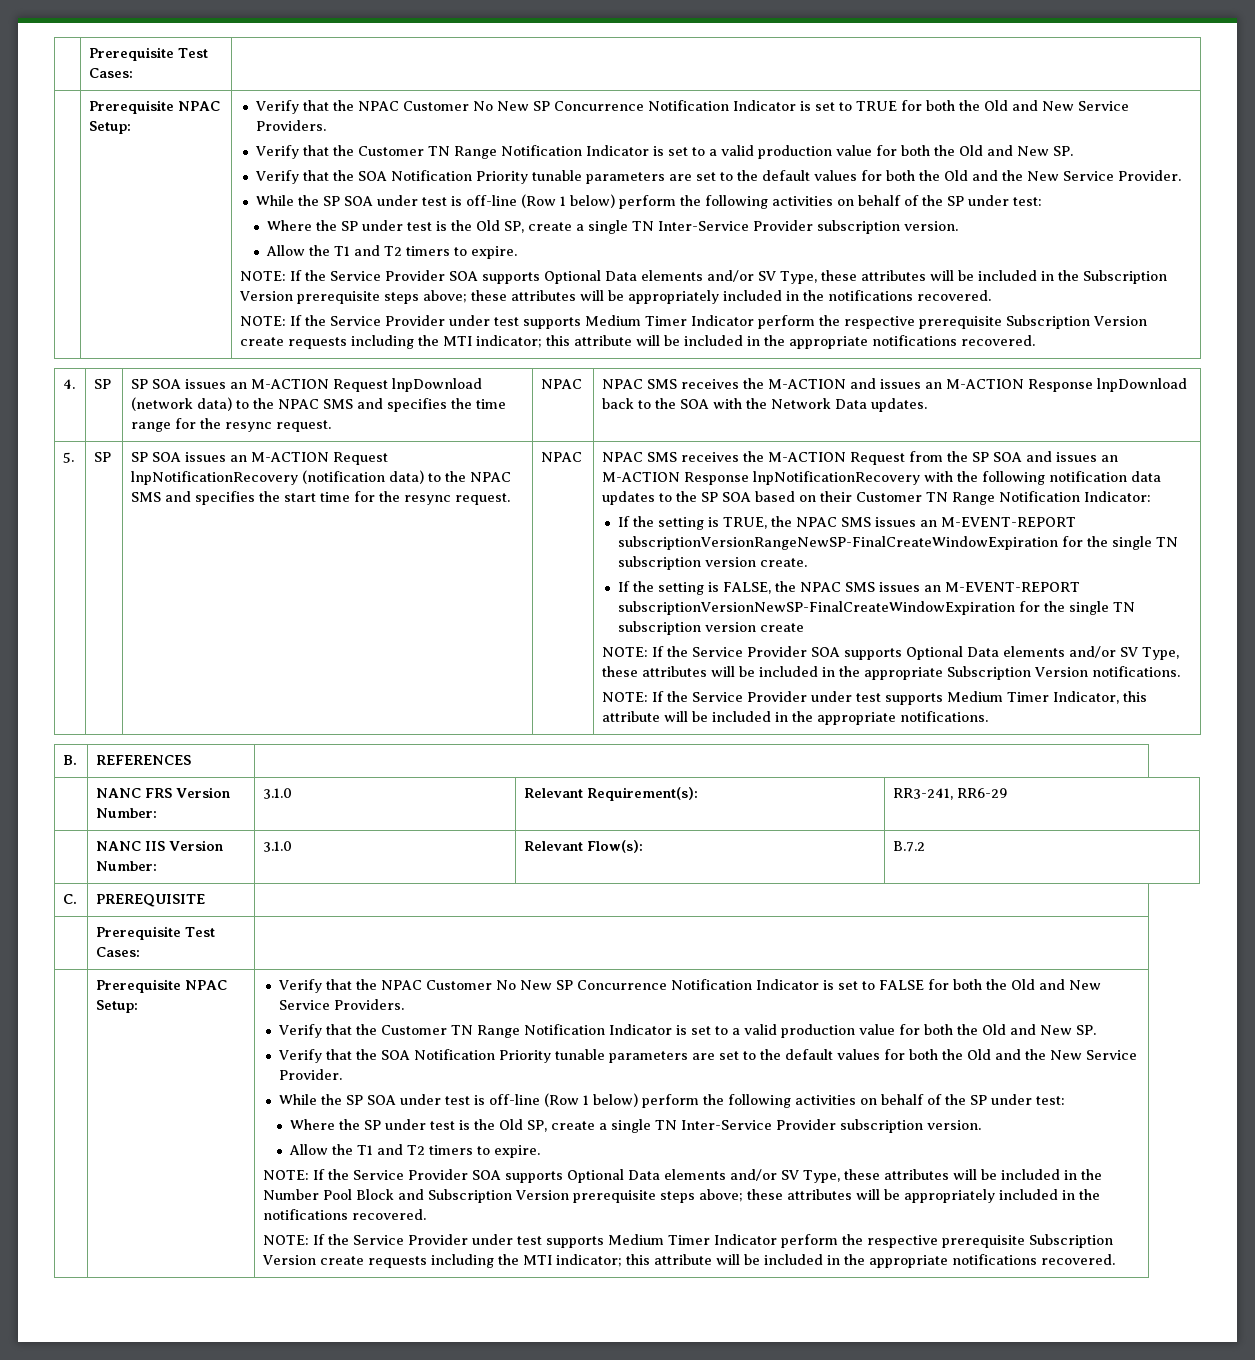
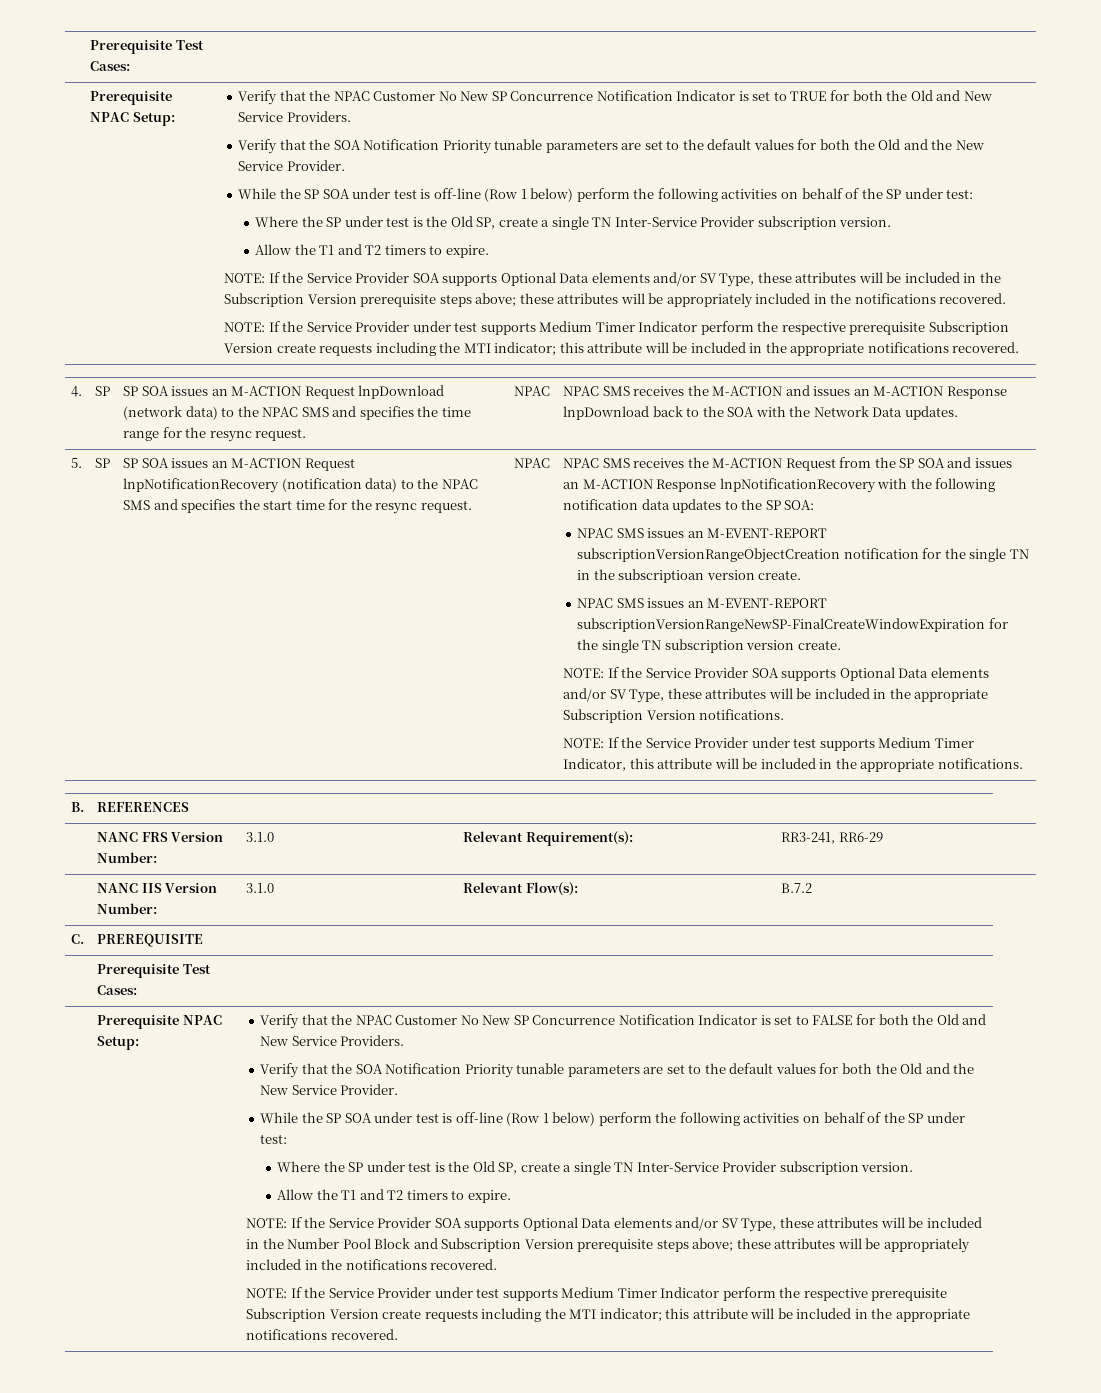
  Verify that the NPAC Customer No New SP Concurrence Notification Indicator is set to TRUE for both the Old and New Service Providers.
- Verify that the Customer TN Range Notification Indicator is set to a valid production value for both the Old and New SP.
- NPAC SMS receives the M-ACTION Request from the SP SOA and issues an M-ACTION Response lnpNotificationRecovery with the following notification data updates to the SP SOA based on their Customer TN Range Notification Indicator:
- If the setting is TRUE, the NPAC SMS issues an M-EVENT-REPORT subscriptionVersionRangeNewSP-FinalCreateWindowExpiration for the single TN subscription version create.
+ NPAC SMS receives the M-ACTION Request from the SP SOA and issues an M-ACTION Response lnpNotificationRecovery with the following notification data updates to the SP SOA:
+ NPAC SMS issues an M-EVENT-REPORT subscriptionVersionRangeObjectCreation notification for the single TN in the subscriptioan version create.
+ NPAC SMS issues an M-EVENT-REPORT subscriptionVersionRangeNewSP-FinalCreateWindowExpiration for the single TN subscription version create.
- If the setting is FALSE, the NPAC SMS issues an M-EVENT-REPORT subscriptionVersionNewSP-FinalCreateWindowExpiration for the single TN subscription version create
  Verify that the NPAC Customer No New SP Concurrence Notification Indicator is set to FALSE for both the Old and New Service Providers.
- Verify that the Customer TN Range Notification Indicator is set to a valid production value for both the Old and New SP.

